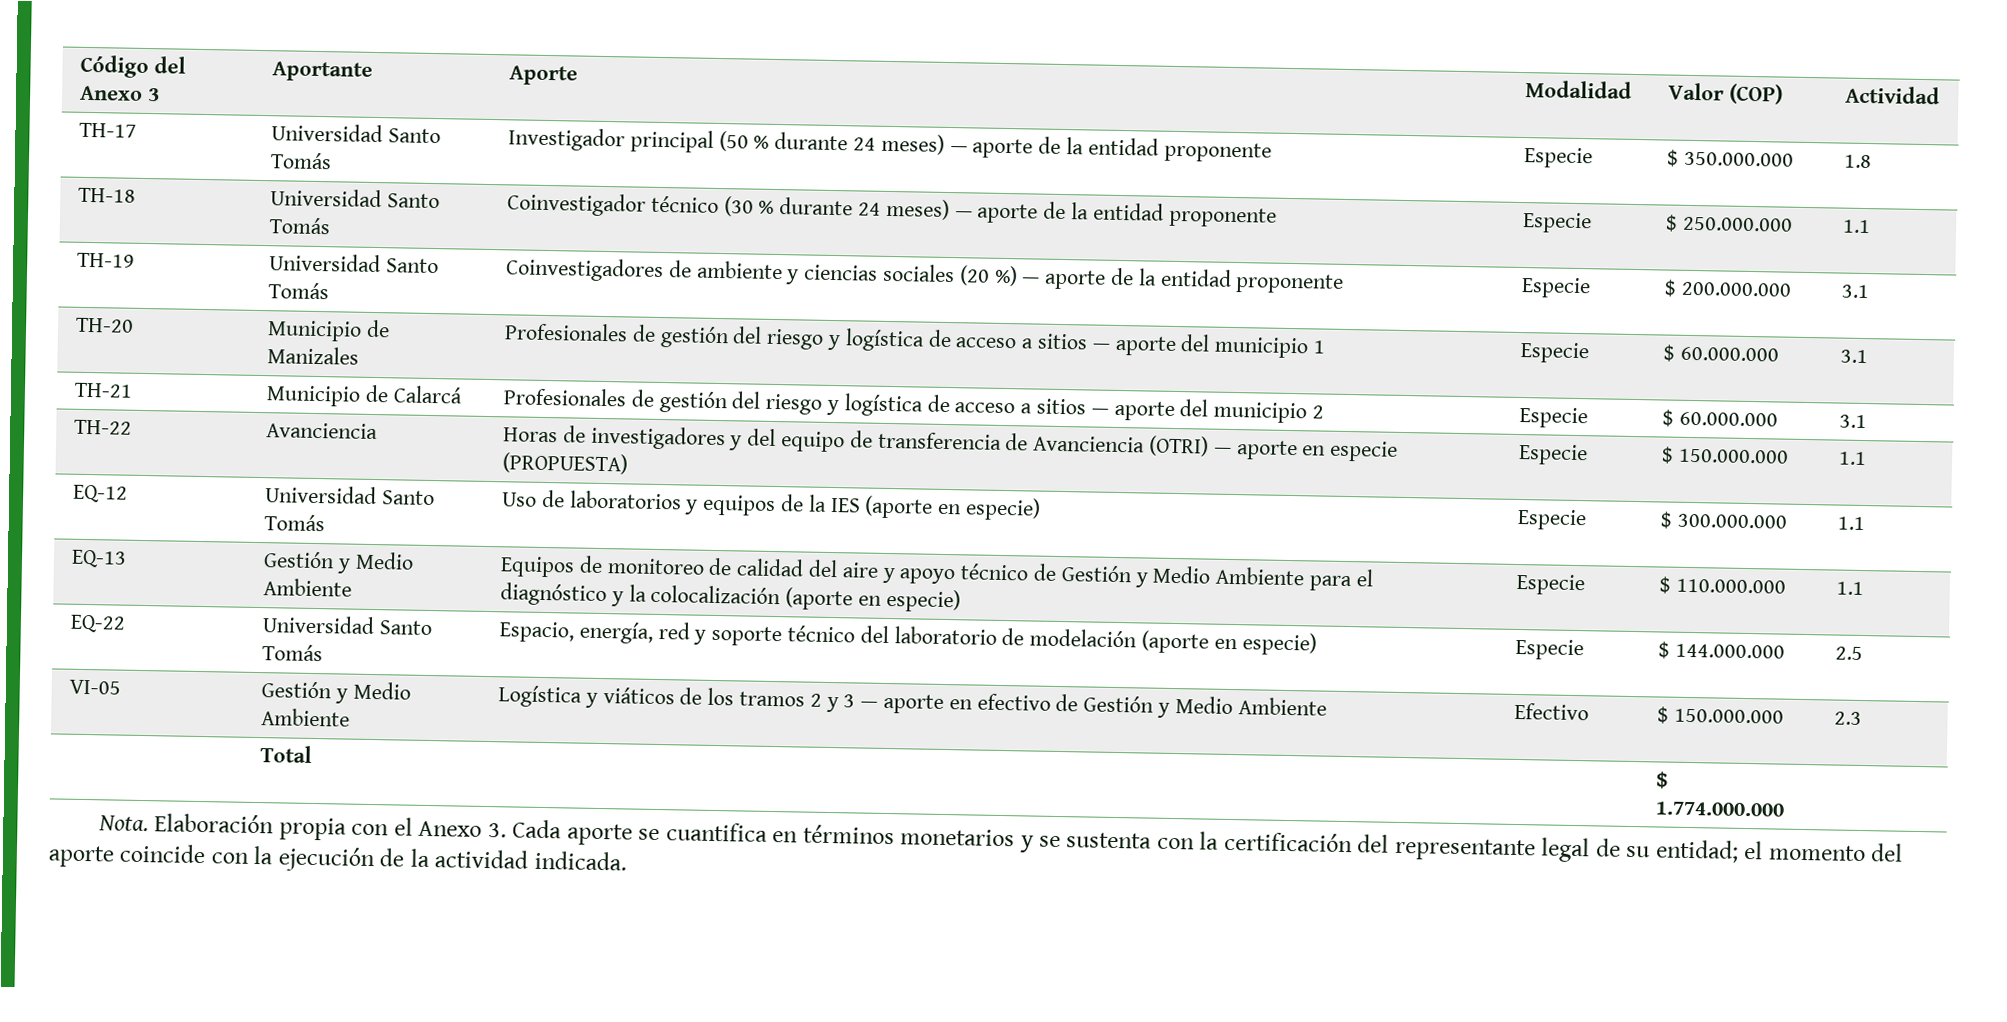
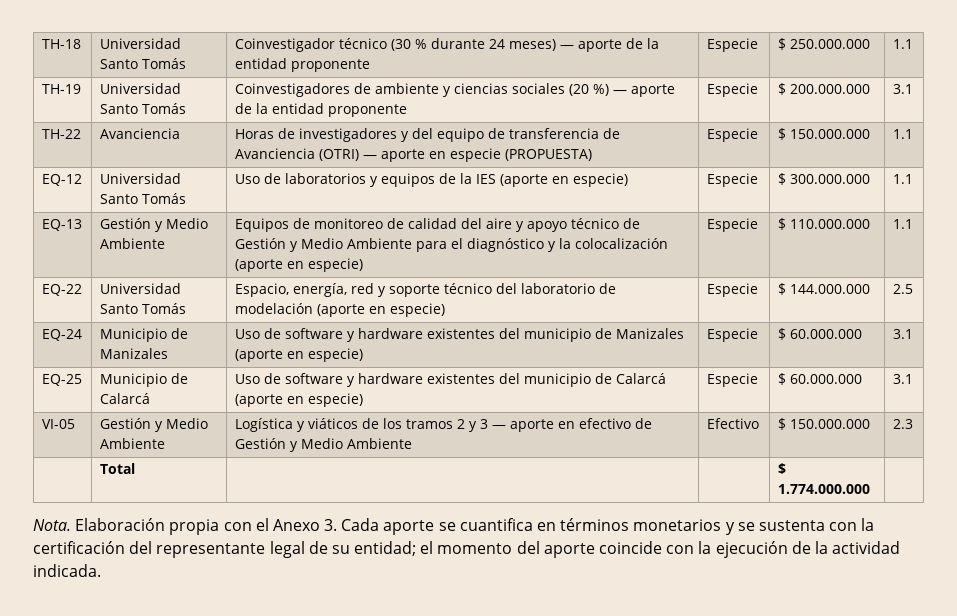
- Código del Anexo 3 | Aportante | Aporte | Modalidad | Valor (COP) | Actividad
- TH-17 | Universidad Santo Tomás | Investigador principal (50 % durante 24 meses) — aporte de la entidad proponente | Especie | $ 350.000.000 | 1.8
- TH-20 | Municipio de Manizales | Profesionales de gestión del riesgo y logística de acceso a sitios — aporte del municipio 1 | Especie | $ 60.000.000 | 3.1
- TH-21 | Municipio de Calarcá | Profesionales de gestión del riesgo y logística de acceso a sitios — aporte del municipio 2 | Especie | $ 60.000.000 | 3.1
+ EQ-24 | Municipio de Manizales | Uso de software y hardware existentes del municipio de Manizales (aporte en especie) | Especie | $ 60.000.000 | 3.1
+ EQ-25 | Municipio de Calarcá | Uso de software y hardware existentes del municipio de Calarcá (aporte en especie) | Especie | $ 60.000.000 | 3.1

